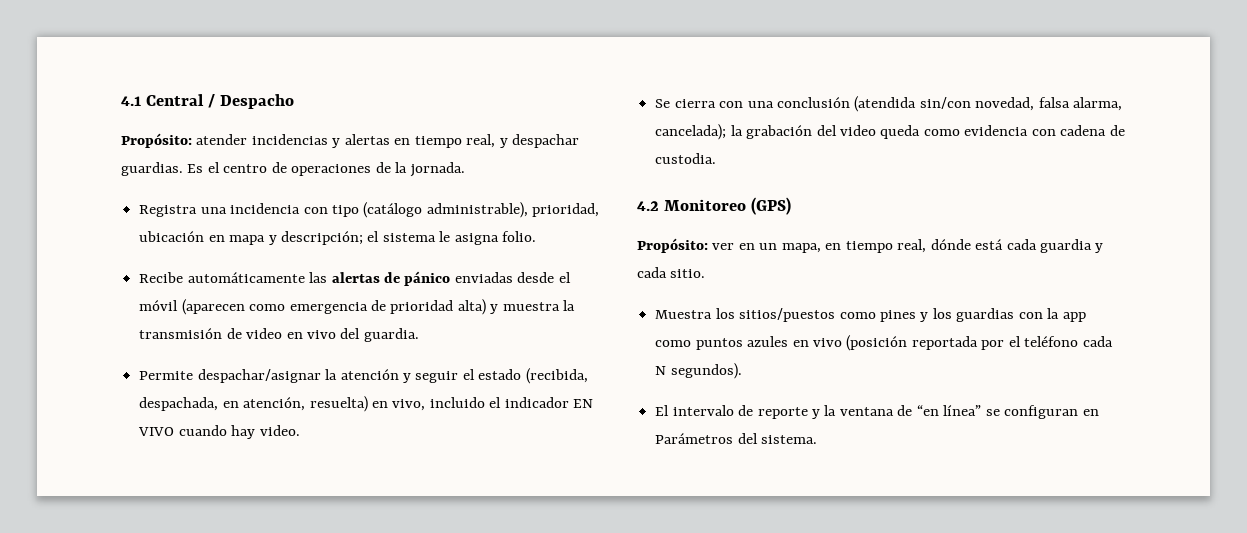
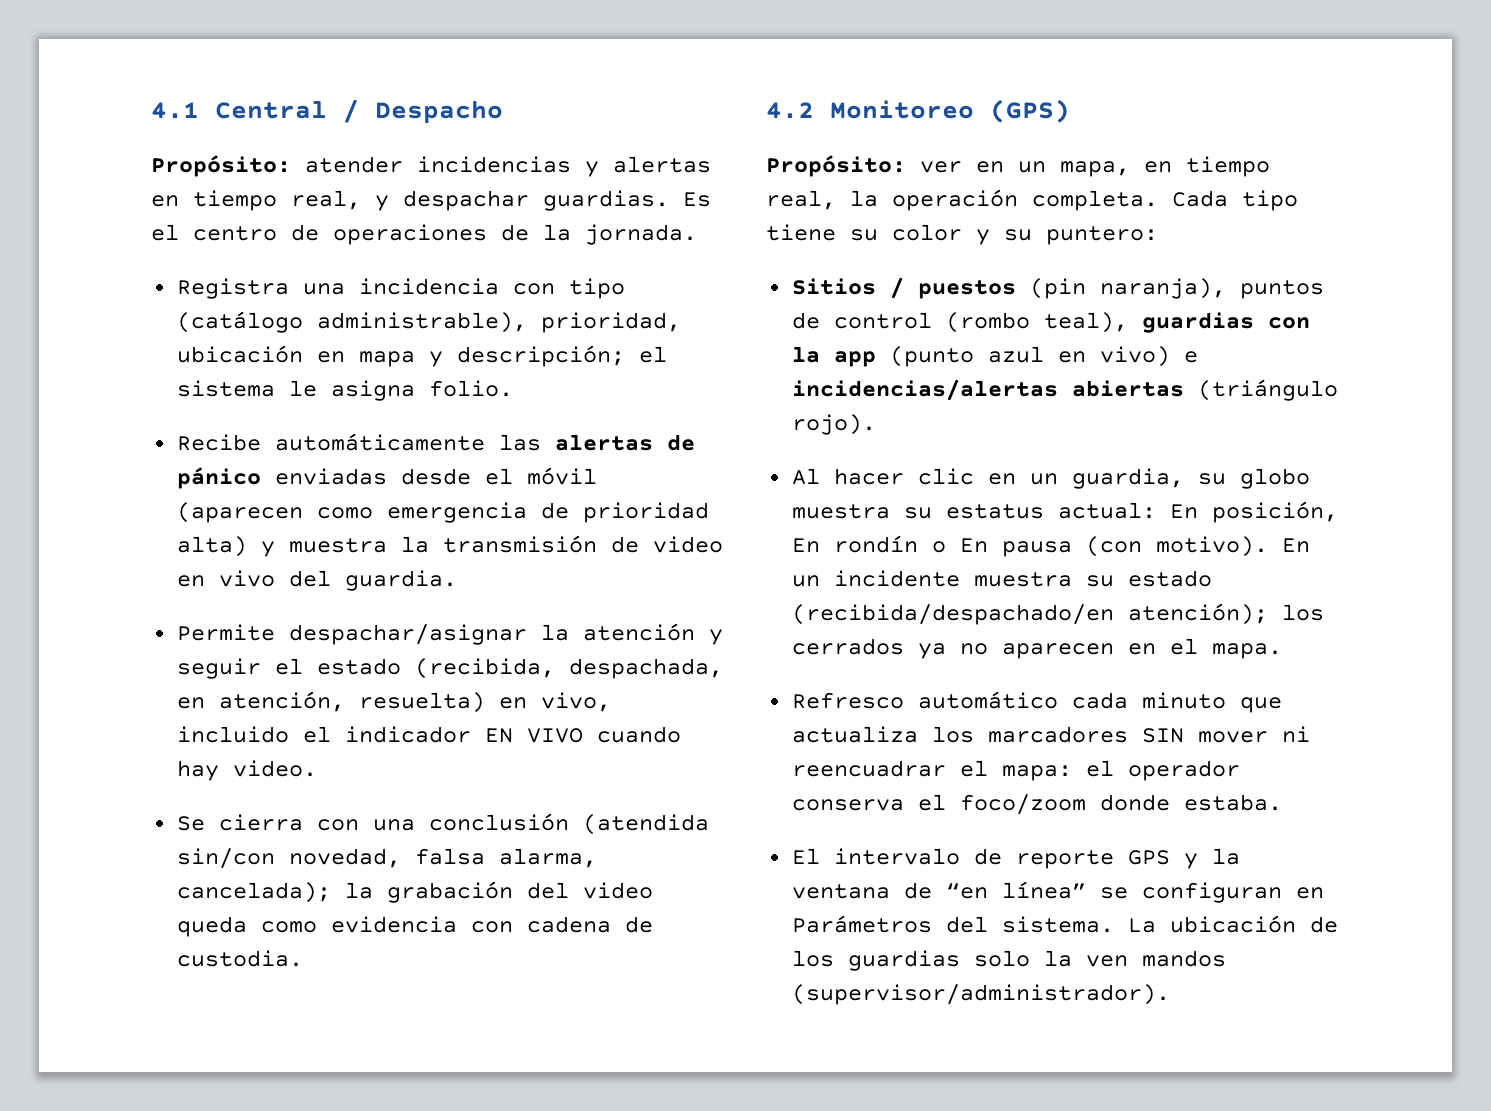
- Propósito: ver en un mapa, en tiempo real, dónde está cada guardia y cada sitio.
- Muestra los sitios/puestos como pines y los guardias con la app como puntos azules en vivo (posición reportada por el teléfono cada N segundos).
+ Propósito: ver en un mapa, en tiempo real, la operación completa. Cada tipo tiene su color y su puntero:
+ Sitios / puestos (pin naranja), puntos de control (rombo teal), guardias con la app (punto azul en vivo) e incidencias/alertas abiertas (triángulo rojo).
+ Al hacer clic en un guardia, su globo muestra su estatus actual: En posición, En rondín o En pausa (con motivo). En un incidente muestra su estado (recibida/despachado/en atención); los cerrados ya no aparecen en el mapa.
+ Refresco automático cada minuto que actualiza los marcadores SIN mover ni reencuadrar el mapa: el operador conserva el foco/zoom donde estaba.
- El intervalo de reporte y la ventana de “en línea” se configuran en Parámetros del sistema.
+ El intervalo de reporte GPS y la ventana de “en línea” se configuran en Parámetros del sistema.
+ La ubicación de los guardias solo la ven mandos (supervisor/administrador).

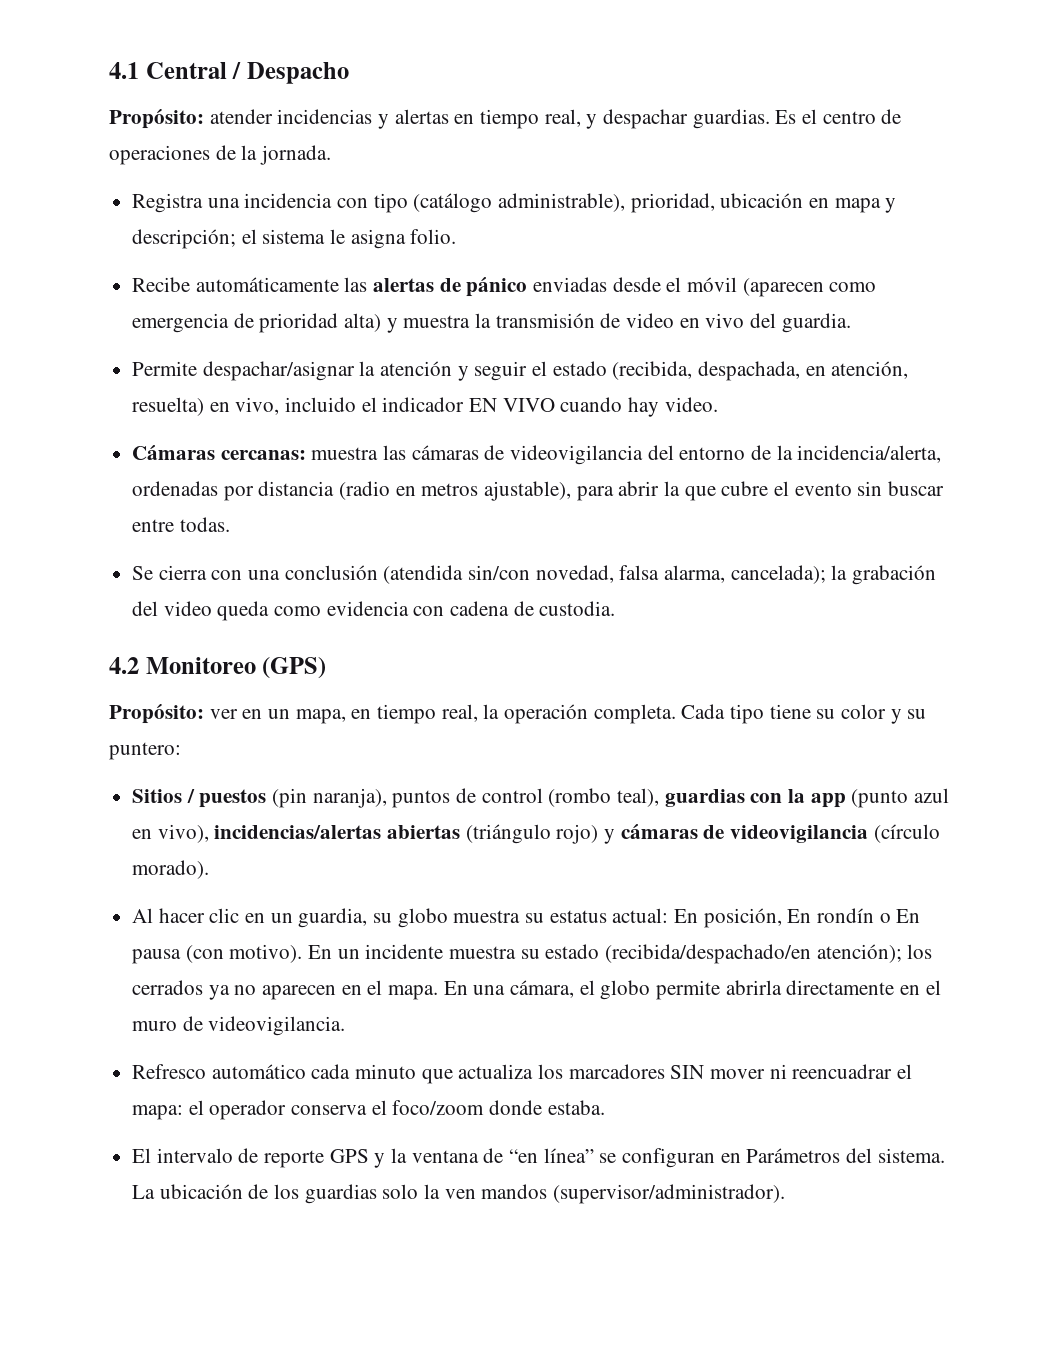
+ Cámaras cercanas: muestra las cámaras de videovigilancia del entorno de la incidencia/alerta, ordenadas por distancia (radio en metros ajustable), para abrir la que cubre el evento sin buscar entre todas.
- Sitios / puestos (pin naranja), puntos de control (rombo teal), guardias con la app (punto azul en vivo) e incidencias/alertas abiertas (triángulo rojo).
+ Sitios / puestos (pin naranja), puntos de control (rombo teal), guardias con la app (punto azul en vivo), incidencias/alertas abiertas (triángulo rojo) y cámaras de videovigilancia (círculo morado).
+ En una cámara, el globo permite abrirla directamente en el muro de videovigilancia.

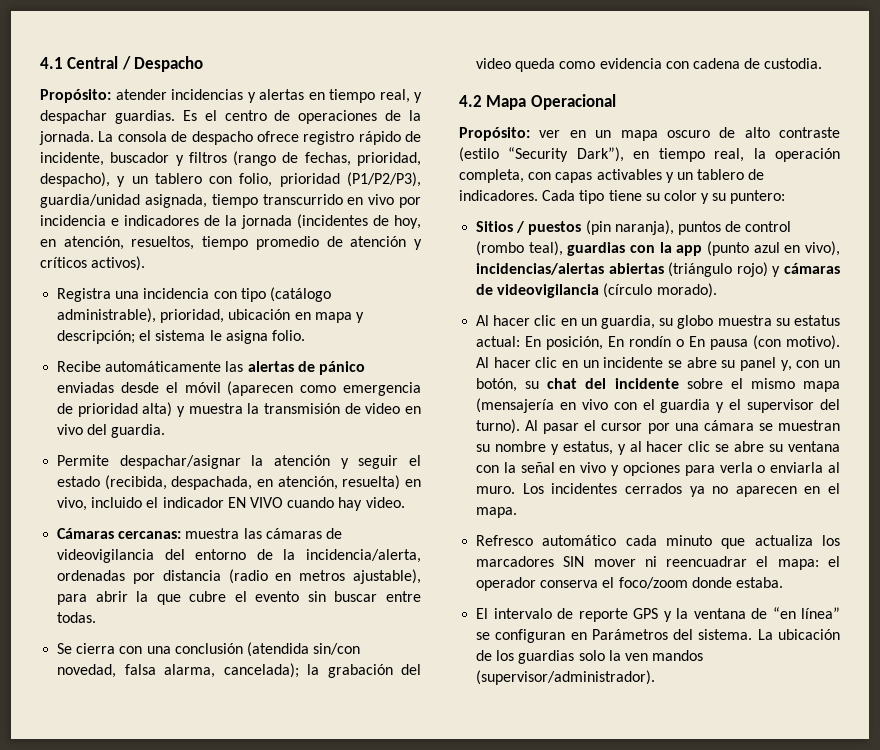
+ La consola de despacho ofrece registro rápido de incidente, buscador y filtros (rango de fechas, prioridad, despacho), y un tablero con folio, prioridad (P1/P2/P3), guardia/unidad asignada, tiempo transcurrido en vivo por incidencia e indicadores de la jornada (incidentes de hoy, en atención, resueltos, tiempo promedio de atención y críticos activos).
- 4.2 Monitoreo (GPS)
+ 4.2 Mapa Operacional
- Propósito: ver en un mapa, en tiempo real, la operación completa.
+ Propósito: ver en un mapa oscuro de alto contraste (estilo “Security Dark”), en tiempo real, la operación completa, con capas activables y un tablero de indicadores.
- En un incidente muestra su estado (recibida/despachado/en atención); los cerrados ya no aparecen en el mapa. En una cámara, el globo permite abrirla directamente en el muro de videovigilancia.
+ Al hacer clic en un incidente se abre su panel y, con un botón, su chat del incidente sobre el mismo mapa (mensajería en vivo con el guardia y el supervisor del turno). Al pasar el cursor por una cámara se muestran su nombre y estatus, y al hacer clic se abre su ventana con la señal en vivo y opciones para verla o enviarla al muro. Los incidentes cerrados ya no aparecen en el mapa.

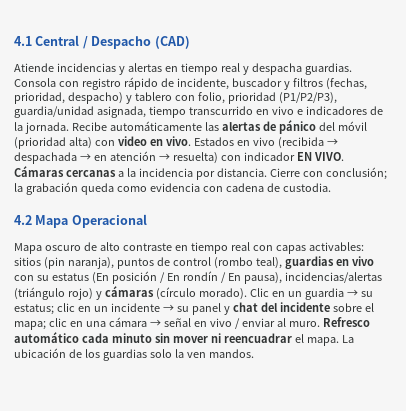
- 4.1 Central / Despacho
- Propósito: atender incidencias y alertas en tiempo real, y despachar guardias. Es el centro de operaciones de la jornada. La consola de despacho ofrece registro rápido de incidente, buscador y filtros (rango de fechas, prioridad, despacho), y un tablero con folio, prioridad (P1/P2/P3), guardia/unidad asignada, tiempo transcurrido en vivo por incidencia e indicadores de la jornada (incidentes de hoy, en atención, resueltos, tiempo promedio de atención y críticos activos).
- Registra una incidencia con tipo (catálogo administrable), prioridad, ubicación en mapa y descripción; el sistema le asigna folio.
- Recibe automáticamente las alertas de pánico enviadas desde el móvil (aparecen como emergencia de prioridad alta) y muestra la transmisión de video en vivo del guardia.
- Permite despachar/asignar la atención y seguir el estado (recibida, despachada, en atención, resuelta) en vivo, incluido el indicador EN VIVO cuando hay video.
- Cámaras cercanas: muestra las cámaras de videovigilancia del entorno de la incidencia/alerta, ordenadas por distancia (radio en metros ajustable), para abrir la que cubre el evento sin buscar entre todas.
- Se cierra con una conclusión (atendida sin/con novedad, falsa alarma, cancelada); la grabación del video queda como evidencia con cadena de custodia.
+ 4.1 Central / Despacho (CAD)
+ Atiende incidencias y alertas en tiempo real y despacha guardias. Consola con registro rápido de incidente, buscador y filtros (fechas, prioridad, despacho) y tablero con folio, prioridad (P1/P2/P3), guardia/unidad asignada, tiempo transcurrido en vivo e indicadores de la jornada. Recibe automáticamente las alertas de pánico del móvil (prioridad alta) con video en vivo. Estados en vivo (recibida → despachada → en atención → resuelta) con indicador EN VIVO. Cámaras cercanas a la incidencia por distancia. Cierre con conclusión; la grabación queda como evidencia con cadena de custodia.
- Propósito: ver en un mapa oscuro de alto contraste (estilo “Security Dark”), en tiempo real, la operación completa, con capas activables y un tablero de indicadores. Cada tipo tiene su color y su puntero:
- Sitios / puestos (pin naranja), puntos de control (rombo teal), guardias con la app (punto azul en vivo), incidencias/alertas abiertas (triángulo rojo) y cámaras de videovigilancia (círculo morado).
- Al hacer clic en un guardia, su globo muestra su estatus actual: En posición, En rondín o En pausa (con motivo). Al hacer clic en un incidente se abre su panel y, con un botón, su chat del incidente sobre el mismo mapa (mensajería en vivo con el guardia y el supervisor del turno). Al pasar el cursor por una cámara se muestran su nombre y estatus, y al hacer clic se abre su ventana con la señal en vivo y opciones para verla o enviarla al muro. Los incidentes cerrados ya no aparecen en el mapa.
- Refresco automático cada minuto que actualiza los marcadores SIN mover ni reencuadrar el mapa: el operador conserva el foco/zoom donde estaba.
- El intervalo de reporte GPS y la ventana de “en línea” se configuran en Parámetros del sistema.
+ Mapa oscuro de alto contraste en tiempo real con capas activables: sitios (pin naranja), puntos de control (rombo teal), guardias en vivo con su estatus (En posición / En rondín / En pausa), incidencias/alertas (triángulo rojo) y cámaras (círculo morado). Clic en un guardia → su estatus; clic en un incidente → su panel y chat del incidente sobre el mapa; clic en una cámara → señal en vivo / enviar al muro. Refresco automático cada minuto sin mover ni reencuadrar el mapa.
- La ubicación de los guardias solo la ven mandos (supervisor/administrador).
+ La ubicación de los guardias solo la ven mandos.

